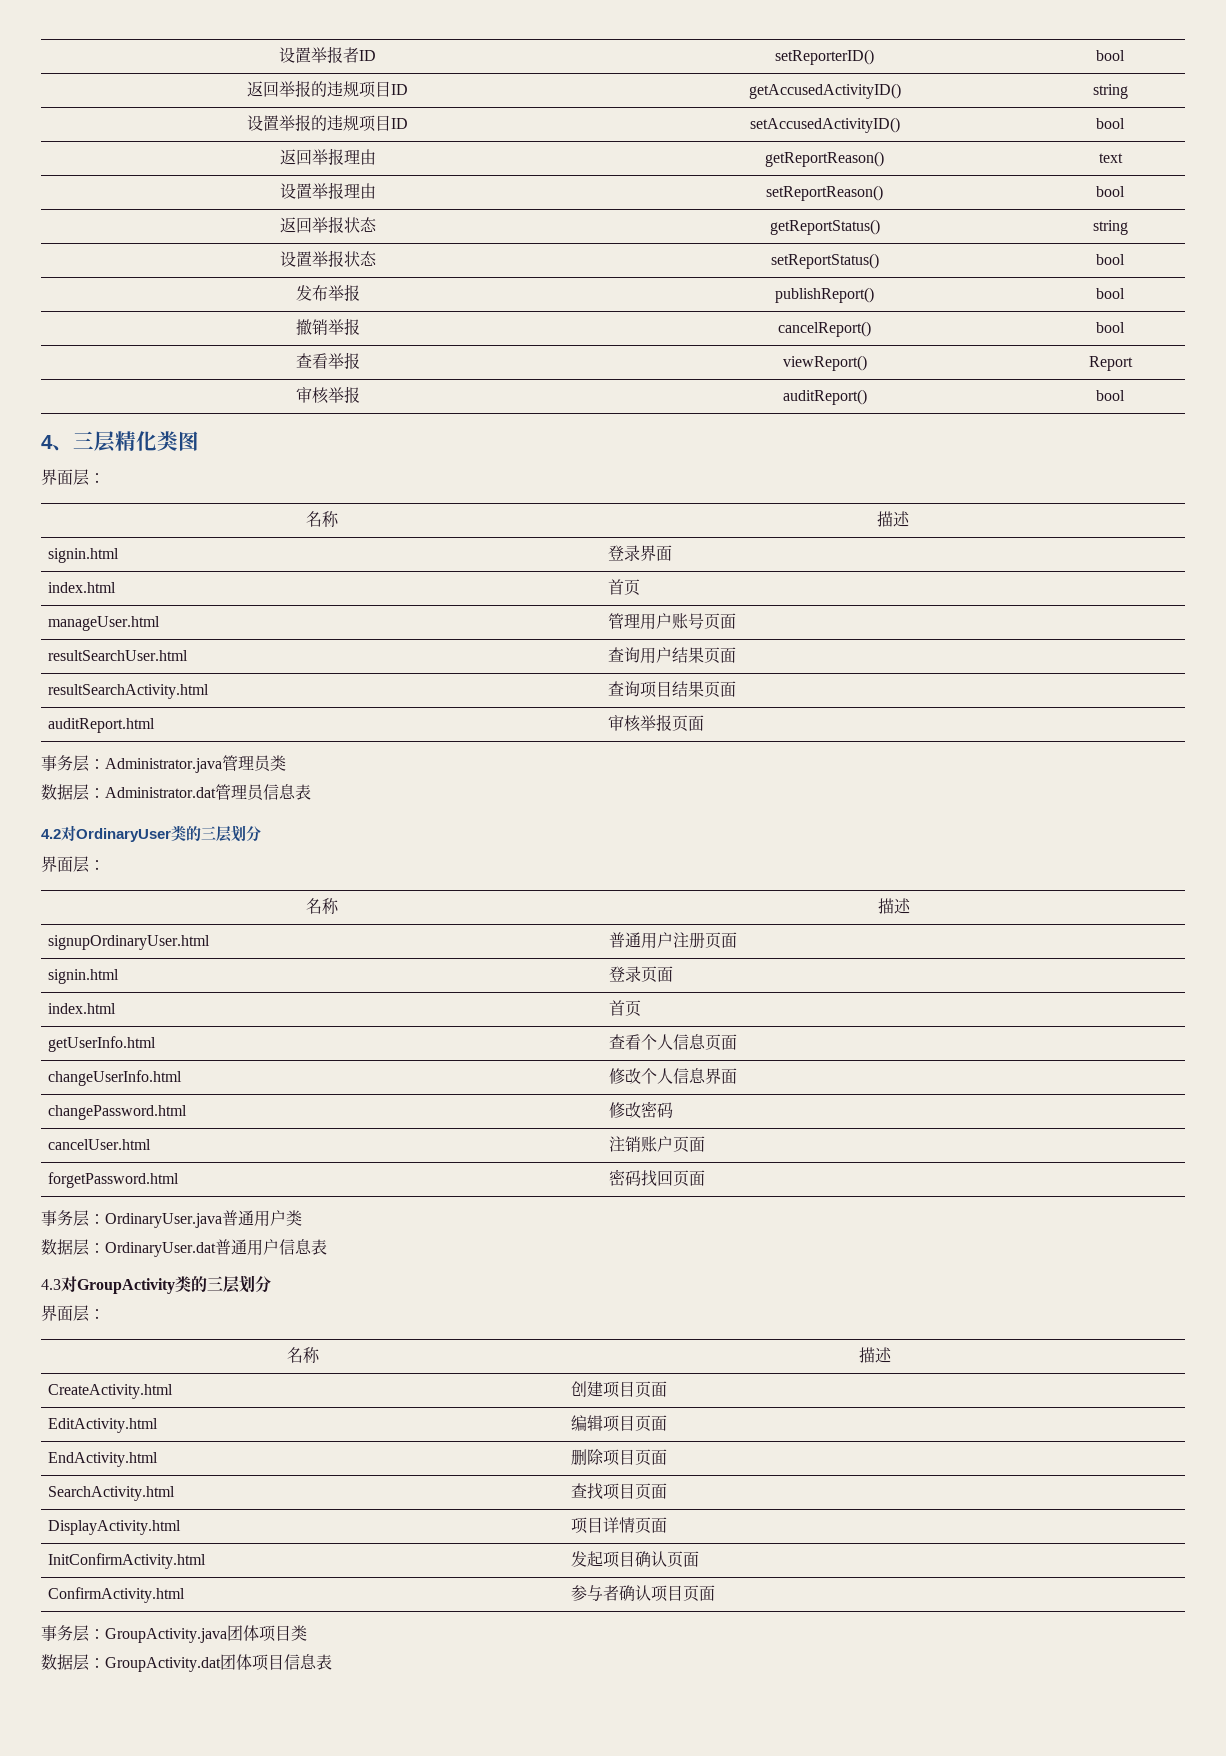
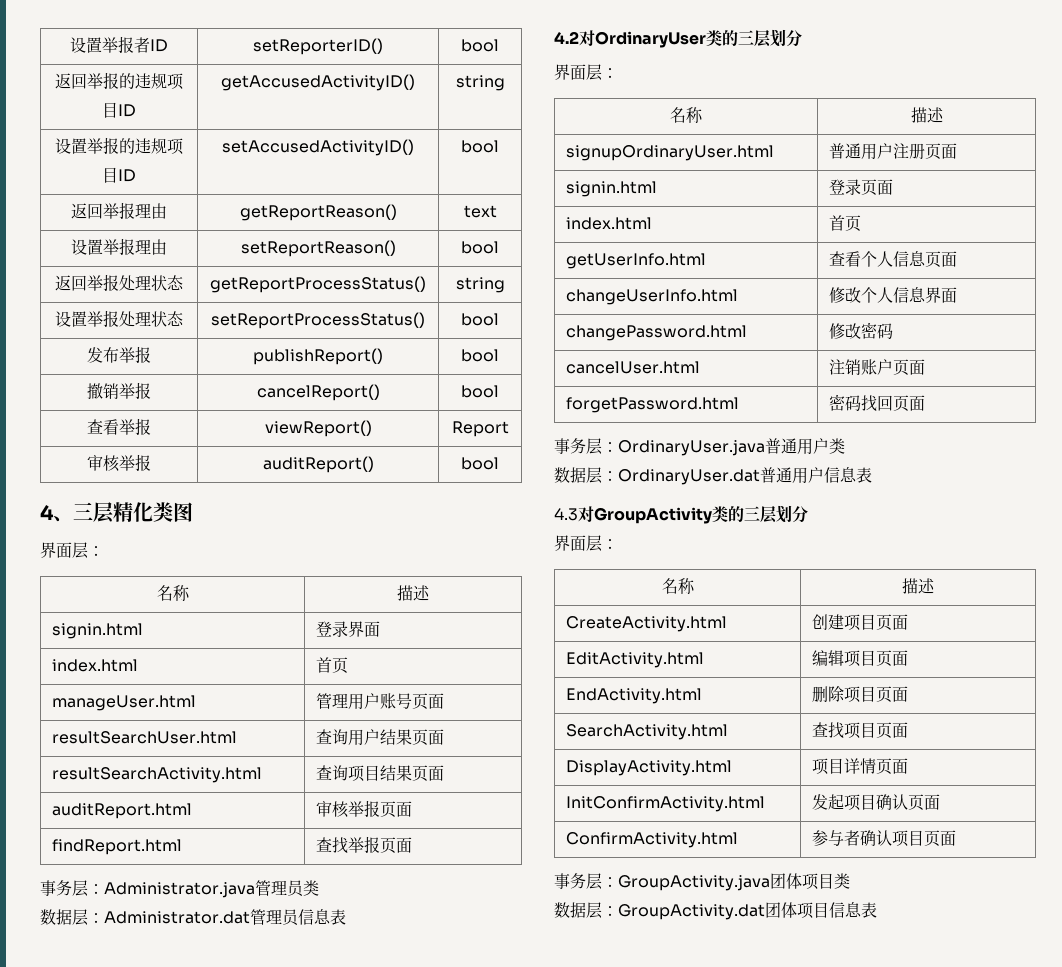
- 返回举报状态 | getReportStatus() | string
- 设置举报状态 | setReportStatus() | bool
+ 返回举报处理状态 | getReportProcessStatus() | string
+ 设置举报处理状态 | setReportProcessStatus() | bool
+ findReport.html | 查找举报页面

